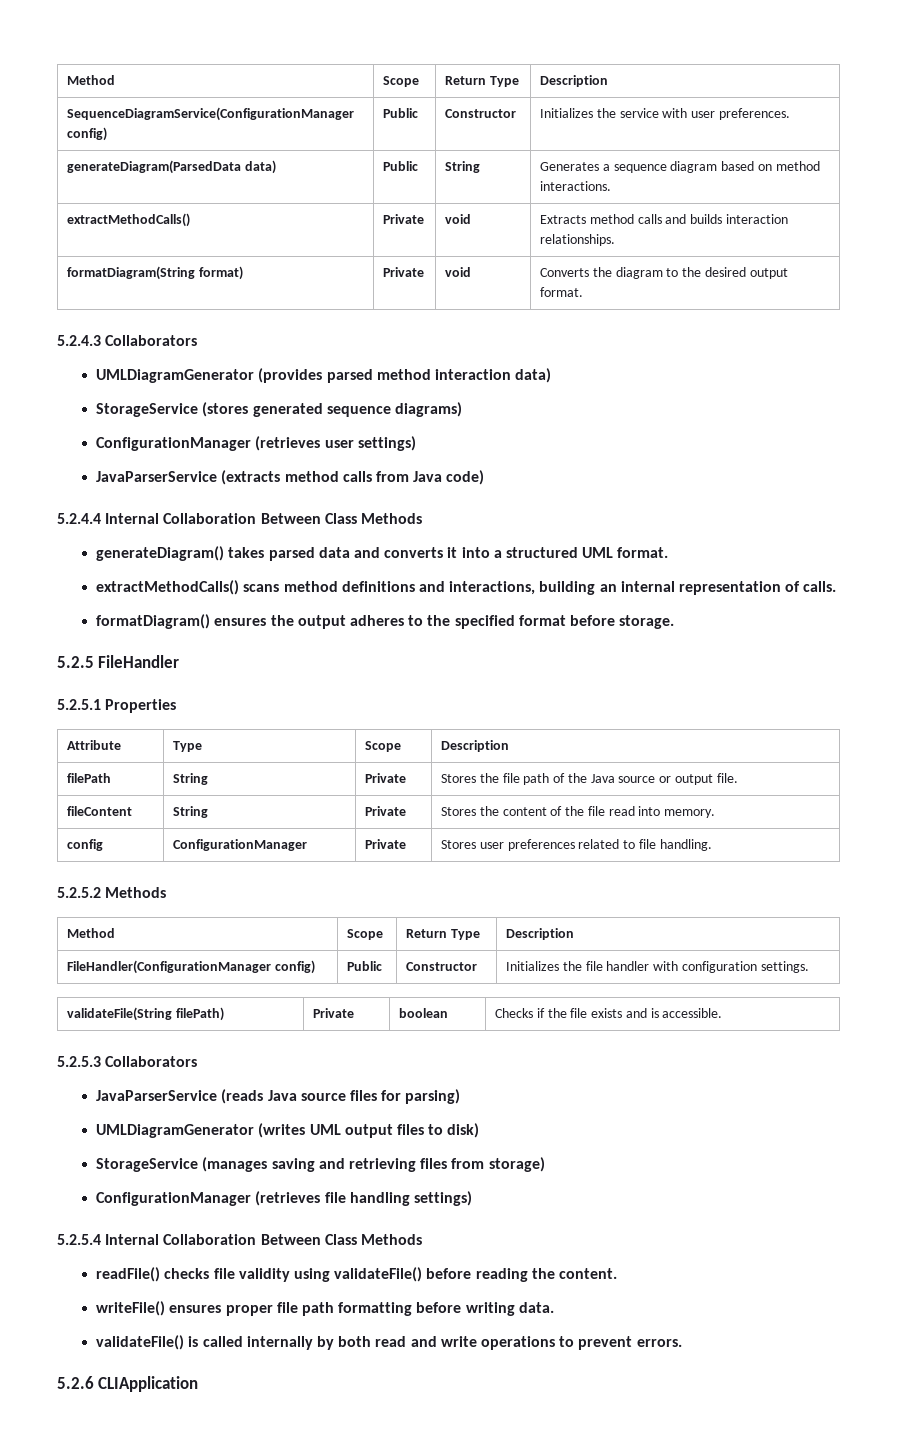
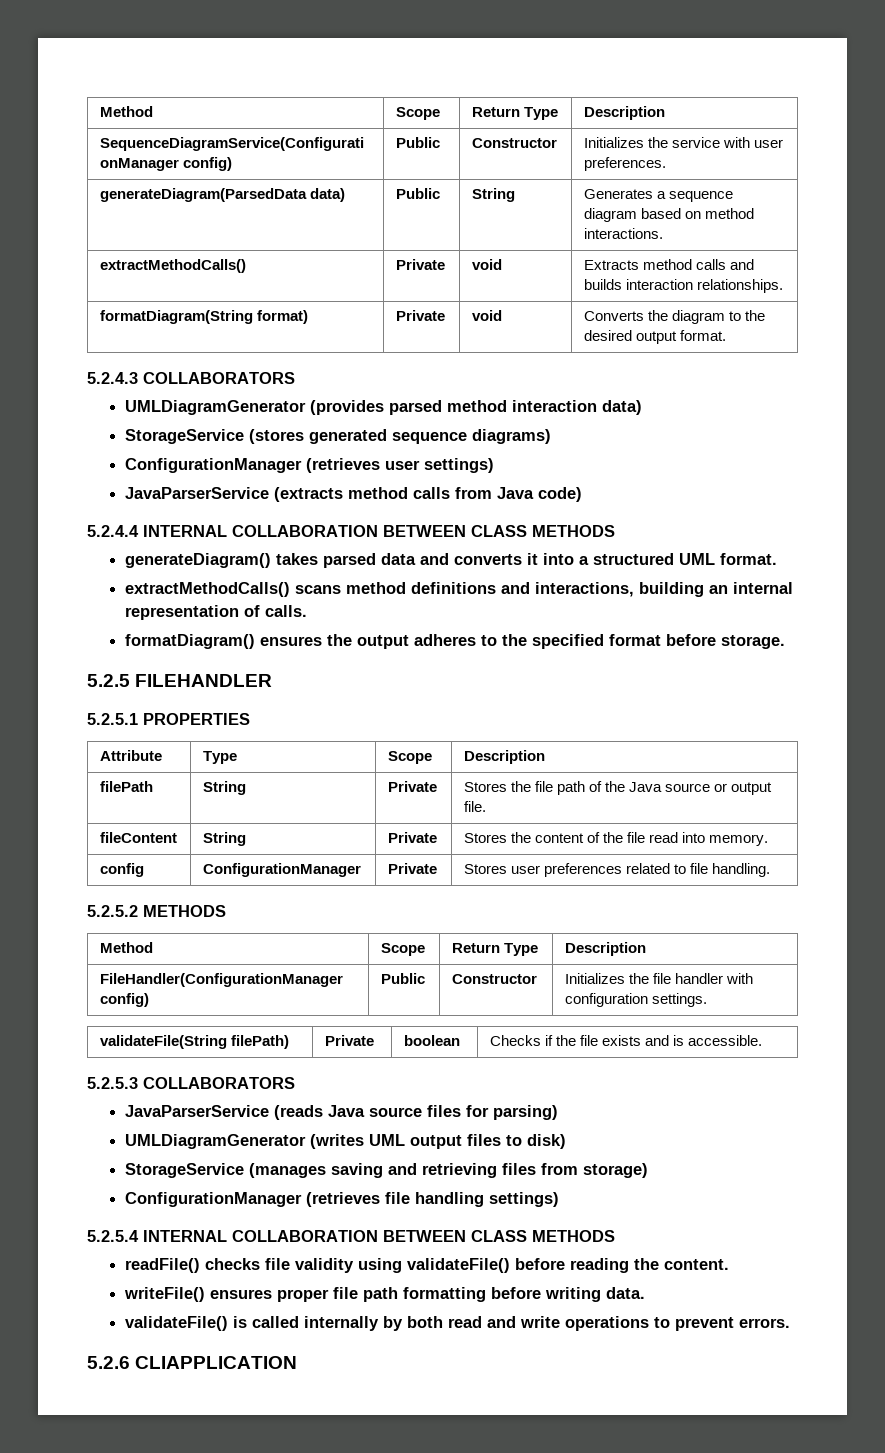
- 5.2.4.3 Collaborators
+ 5.2.4.3 COLLABORATORS
- 5.2.4.4 Internal Collaboration Between Class Methods
+ 5.2.4.4 INTERNAL COLLABORATION BETWEEN CLASS METHODS
- 5.2.5 FileHandler
+ 5.2.5 FILEHANDLER
- 5.2.5.1 Properties
+ 5.2.5.1 PROPERTIES
- 5.2.5.2 Methods
+ 5.2.5.2 METHODS
- 5.2.5.3 Collaborators
+ 5.2.5.3 COLLABORATORS
- 5.2.5.4 Internal Collaboration Between Class Methods
+ 5.2.5.4 INTERNAL COLLABORATION BETWEEN CLASS METHODS
- 5.2.6 CLIApplication
+ 5.2.6 CLIAPPLICATION

